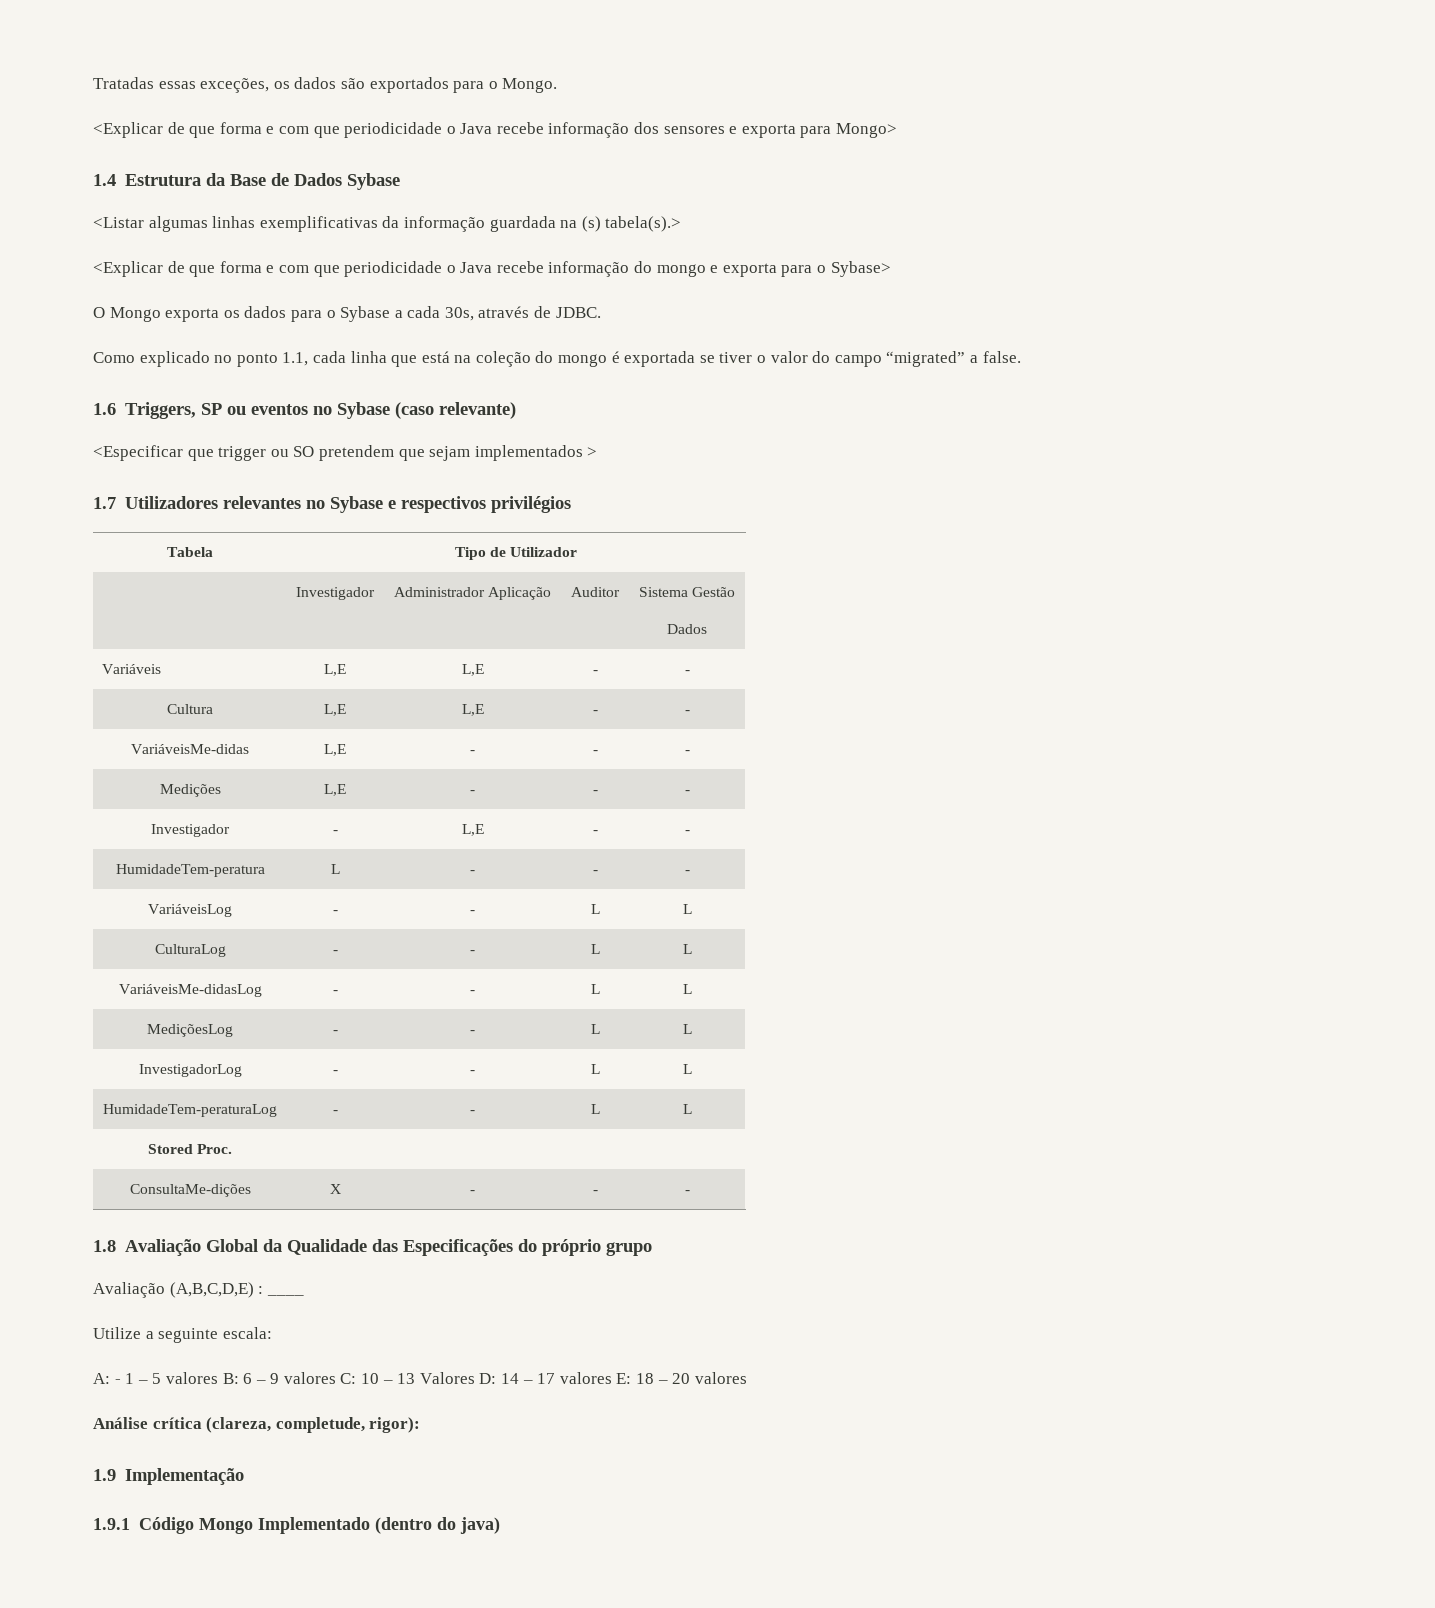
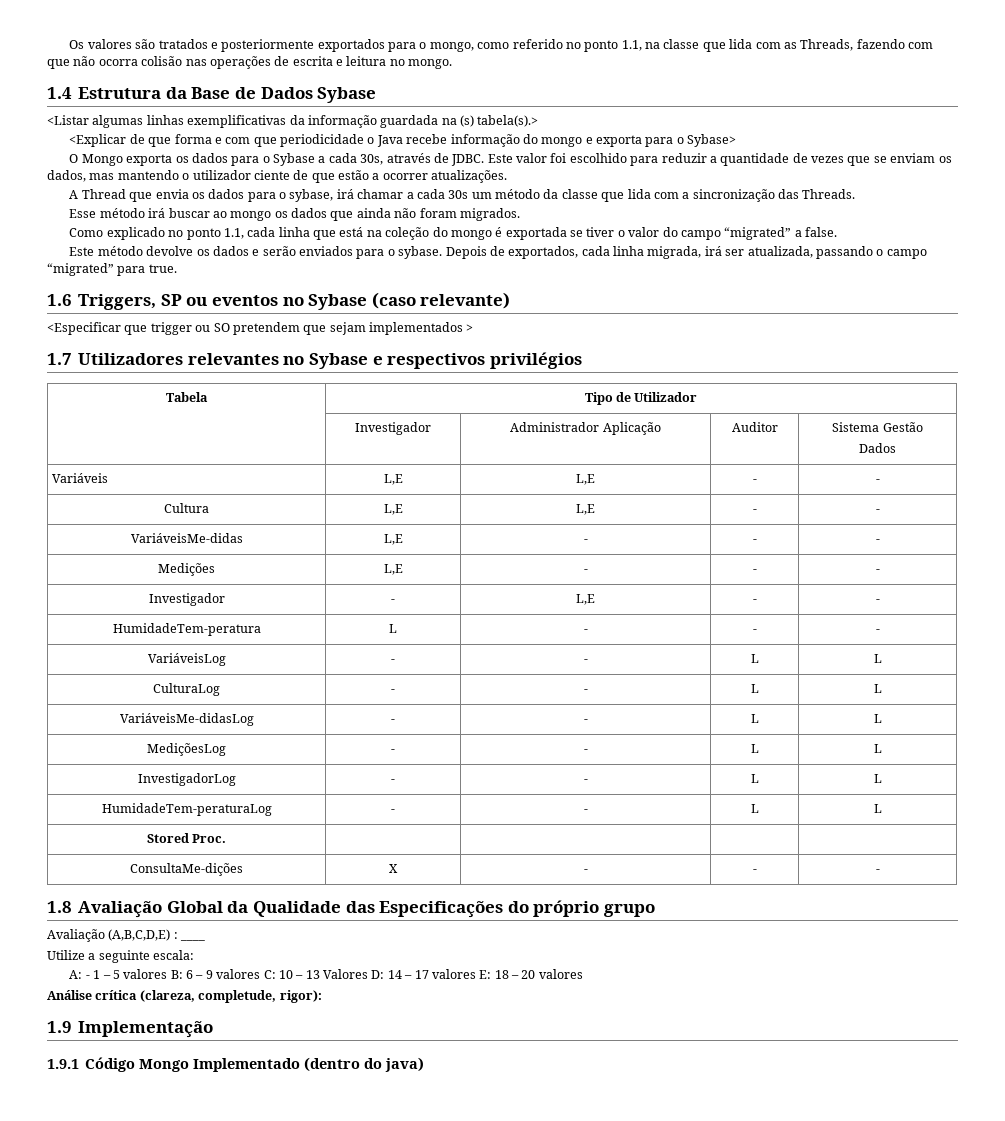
- Tratadas essas exceções, os dados são exportados para o Mongo.
- <Explicar de que forma e com que periodicidade o Java recebe informação dos sensores e exporta para Mongo>
+ Os valores são tratados e posteriormente exportados para o mongo, como referido no ponto 1.1, na classe que lida com as Threads, fazendo com que não ocorra colisão nas operações de escrita e leitura no mongo.
+ Este valor foi escolhido para reduzir a quantidade de vezes que se enviam os dados, mas mantendo o utilizador ciente de que estão a ocorrer atualizações.
+ A Thread que envia os dados para o sybase, irá chamar a cada 30s um método da classe que lida com a sincronização das Threads.
+ Esse método irá buscar ao mongo os dados que ainda não foram migrados.
+ Este método devolve os dados e serão enviados para o sybase. Depois de exportados, cada linha migrada, irá ser atualizada, passando o campo “migrated” para true.

